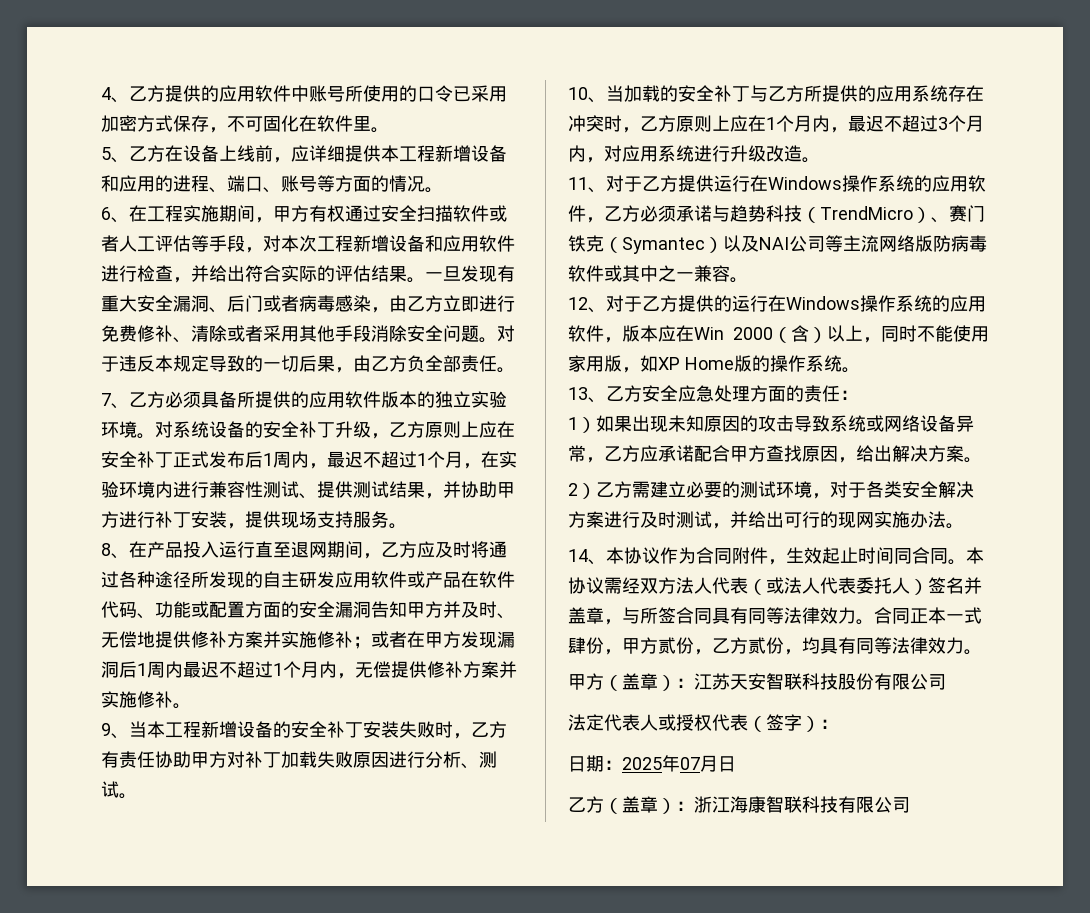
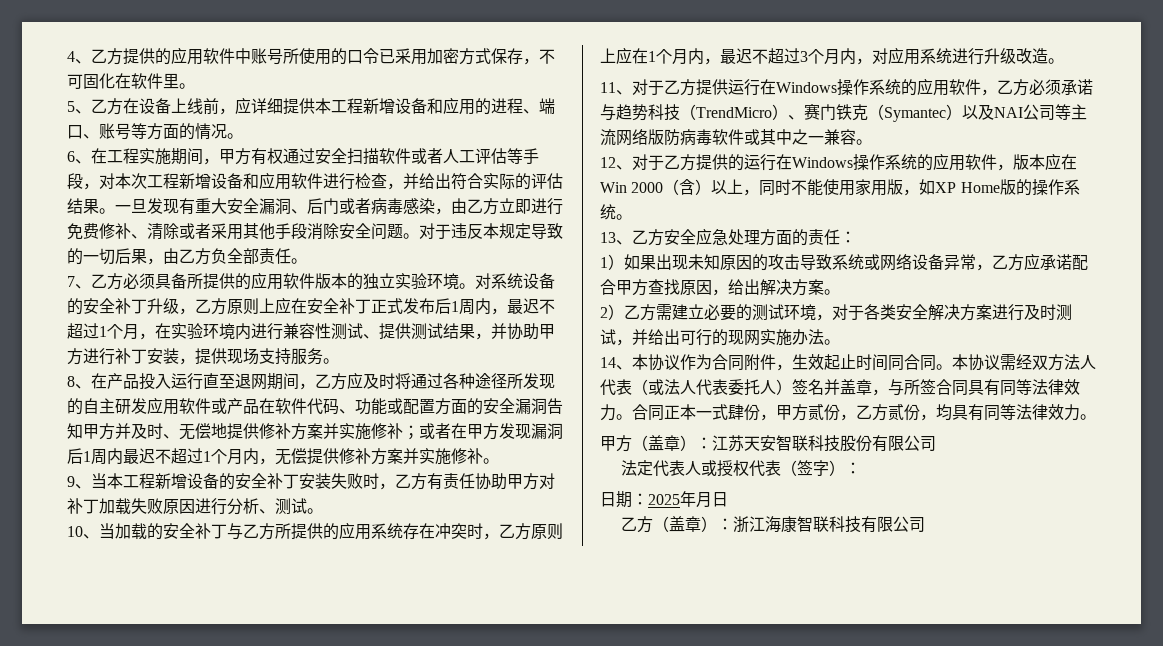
- 日期：2025年07月日
+ 日期：2025年月日

